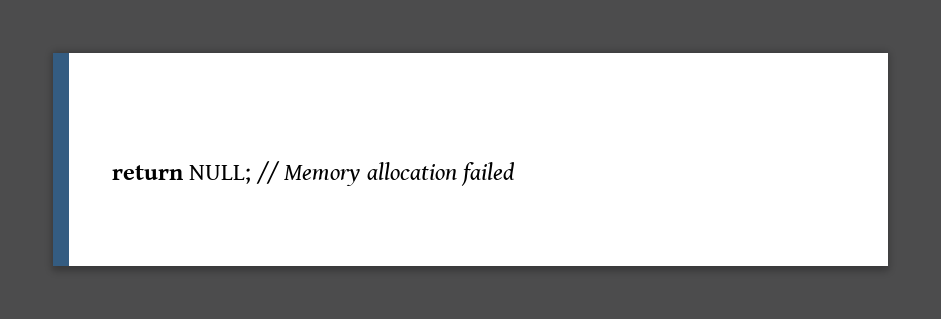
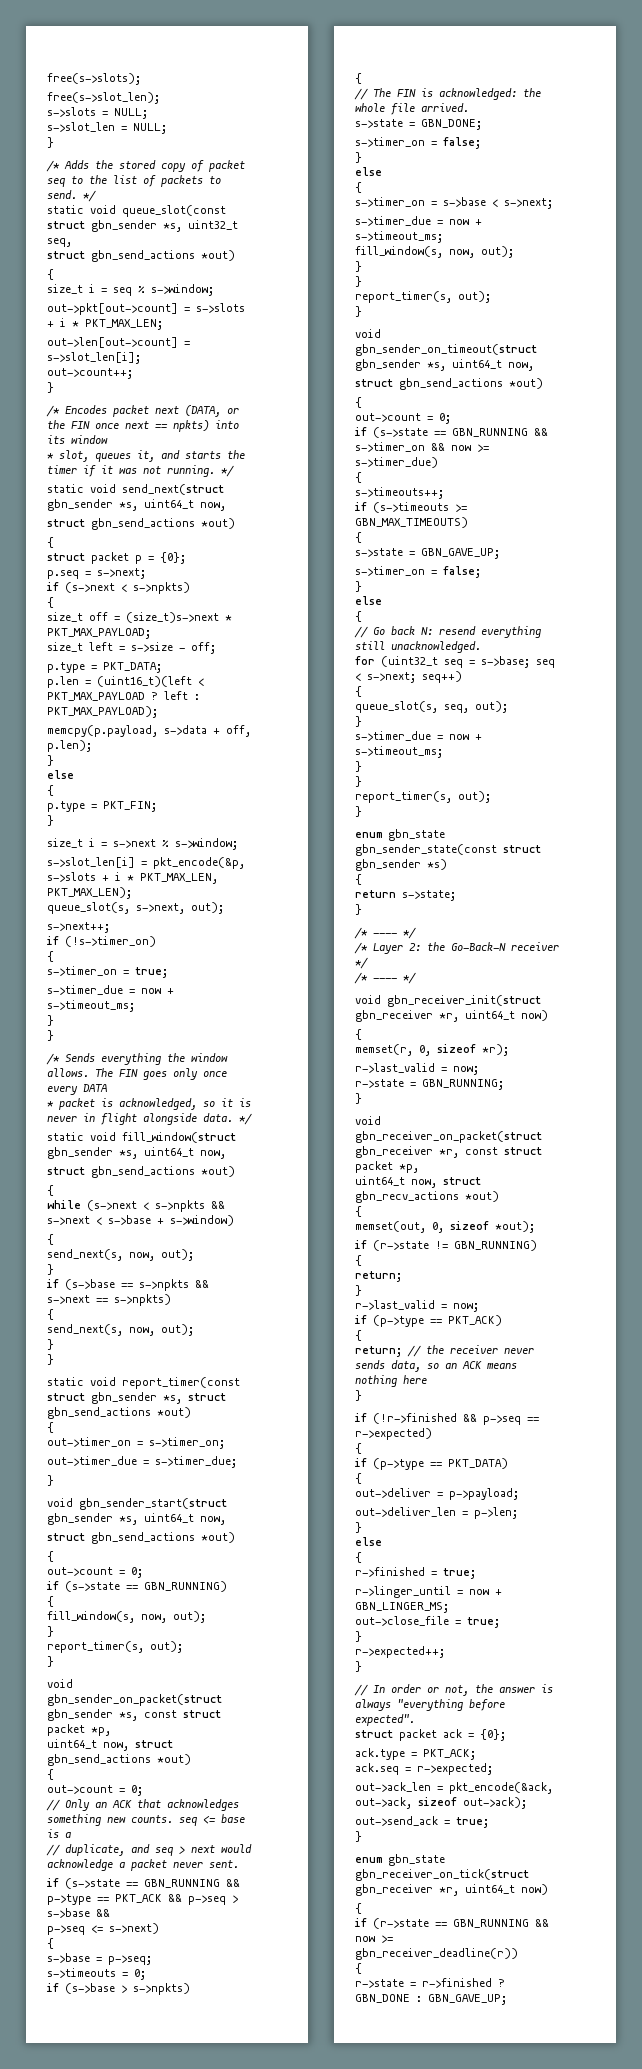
- return NULL; // Memory allocation failed
+ free(s->slots);
+ free(s->slot_len);
+ s->slots = NULL;
+ s->slot_len = NULL;
+ }
+ /* Adds the stored copy of packet seq to the list of packets to send. */
+ static void queue_slot(const struct gbn_sender *s, uint32_t seq,
+ struct gbn_send_actions *out)
+ {
+ size_t i = seq % s->window;
+ out->pkt[out->count] = s->slots + i * PKT_MAX_LEN;
+ out->len[out->count] = s->slot_len[i];
+ out->count++;
+ }
+ /* Encodes packet next (DATA, or the FIN once next == npkts) into its window
+ * slot, queues it, and starts the timer if it was not running. */
+ static void send_next(struct gbn_sender *s, uint64_t now,
+ struct gbn_send_actions *out)
+ {
+ struct packet p = {0};
+ p.seq = s->next;
+ if (s->next < s->npkts)
+ {
+ size_t off = (size_t)s->next * PKT_MAX_PAYLOAD;
+ size_t left = s->size - off;
+ p.type = PKT_DATA;
+ p.len = (uint16_t)(left < PKT_MAX_PAYLOAD ? left : PKT_MAX_PAYLOAD);
+ memcpy(p.payload, s->data + off, p.len);
+ }
+ else
+ {
+ p.type = PKT_FIN;
+ }
+ size_t i = s->next % s->window;
+ s->slot_len[i] = pkt_encode(&p, s->slots + i * PKT_MAX_LEN, PKT_MAX_LEN);
+ queue_slot(s, s->next, out);
+ s->next++;
+ if (!s->timer_on)
+ {
+ s->timer_on = true;
+ s->timer_due = now + s->timeout_ms;
+ }
+ }
+ /* Sends everything the window allows. The FIN goes only once every DATA
+ * packet is acknowledged, so it is never in flight alongside data. */
+ static void fill_window(struct gbn_sender *s, uint64_t now,
+ struct gbn_send_actions *out)
+ {
+ while (s->next < s->npkts && s->next < s->base + s->window)
+ {
+ send_next(s, now, out);
+ }
+ if (s->base == s->npkts && s->next == s->npkts)
+ {
+ send_next(s, now, out);
+ }
+ }
+ static void report_timer(const struct gbn_sender *s, struct gbn_send_actions *out)
+ {
+ out->timer_on = s->timer_on;
+ out->timer_due = s->timer_due;
+ }
+ void gbn_sender_start(struct gbn_sender *s, uint64_t now,
+ struct gbn_send_actions *out)
+ {
+ out->count = 0;
+ if (s->state == GBN_RUNNING)
+ {
+ fill_window(s, now, out);
+ }
+ report_timer(s, out);
+ }
+ void gbn_sender_on_packet(struct gbn_sender *s, const struct packet *p,
+ uint64_t now, struct gbn_send_actions *out)
+ {
+ out->count = 0;
+ // Only an ACK that acknowledges something new counts. seq <= base is a
+ // duplicate, and seq > next would acknowledge a packet never sent.
+ if (s->state == GBN_RUNNING && p->type == PKT_ACK && p->seq > s->base &&
+ p->seq <= s->next)
+ {
+ s->base = p->seq;
+ s->timeouts = 0;
+ if (s->base > s->npkts)
+ {
+ // The FIN is acknowledged: the whole file arrived.
+ s->state = GBN_DONE;
+ s->timer_on = false;
+ }
+ else
+ {
+ s->timer_on = s->base < s->next;
+ s->timer_due = now + s->timeout_ms;
+ fill_window(s, now, out);
+ }
+ }
+ report_timer(s, out);
+ }
+ void gbn_sender_on_timeout(struct gbn_sender *s, uint64_t now,
+ struct gbn_send_actions *out)
+ {
+ out->count = 0;
+ if (s->state == GBN_RUNNING && s->timer_on && now >= s->timer_due)
+ {
+ s->timeouts++;
+ if (s->timeouts >= GBN_MAX_TIMEOUTS)
+ {
+ s->state = GBN_GAVE_UP;
+ s->timer_on = false;
+ }
+ else
+ {
+ // Go back N: resend everything still unacknowledged.
+ for (uint32_t seq = s->base; seq < s->next; seq++)
+ {
+ queue_slot(s, seq, out);
+ }
+ s->timer_due = now + s->timeout_ms;
+ }
+ }
+ report_timer(s, out);
+ }
+ enum gbn_state gbn_sender_state(const struct gbn_sender *s)
+ {
+ return s->state;
+ }
+ /* ---- */
+ /* Layer 2: the Go-Back-N receiver */
+ /* ---- */
+ void gbn_receiver_init(struct gbn_receiver *r, uint64_t now)
+ {
+ memset(r, 0, sizeof *r);
+ r->last_valid = now;
+ r->state = GBN_RUNNING;
+ }
+ void gbn_receiver_on_packet(struct gbn_receiver *r, const struct packet *p,
+ uint64_t now, struct gbn_recv_actions *out)
+ {
+ memset(out, 0, sizeof *out);
+ if (r->state != GBN_RUNNING)
+ {
+ return;
+ }
+ r->last_valid = now;
+ if (p->type == PKT_ACK)
+ {
+ return; // the receiver never sends data, so an ACK means nothing here
+ }
+ if (!r->finished && p->seq == r->expected)
+ {
+ if (p->type == PKT_DATA)
+ {
+ out->deliver = p->payload;
+ out->deliver_len = p->len;
+ }
+ else
+ {
+ r->finished = true;
+ r->linger_until = now + GBN_LINGER_MS;
+ out->close_file = true;
+ }
+ r->expected++;
+ }
+ // In order or not, the answer is always "everything before expected".
+ struct packet ack = {0};
+ ack.type = PKT_ACK;
+ ack.seq = r->expected;
+ out->ack_len = pkt_encode(&ack, out->ack, sizeof out->ack);
+ out->send_ack = true;
+ }
+ enum gbn_state gbn_receiver_on_tick(struct gbn_receiver *r, uint64_t now)
+ {
+ if (r->state == GBN_RUNNING && now >= gbn_receiver_deadline(r))
+ {
+ r->state = r->finished ? GBN_DONE : GBN_GAVE_UP;

